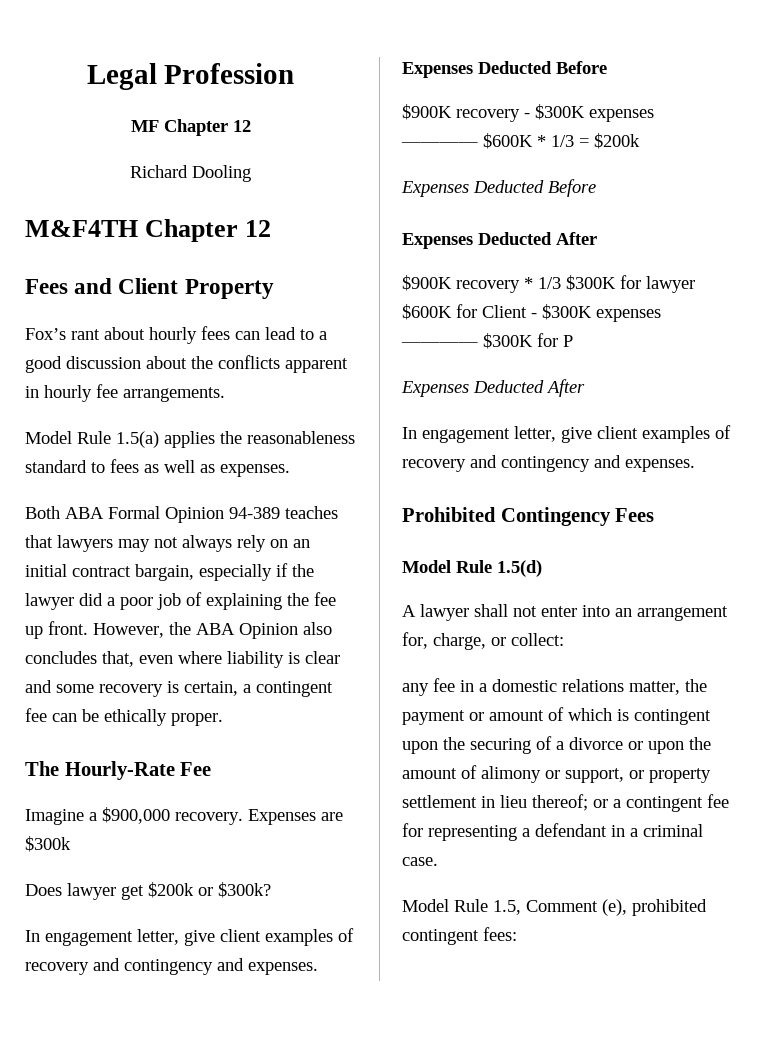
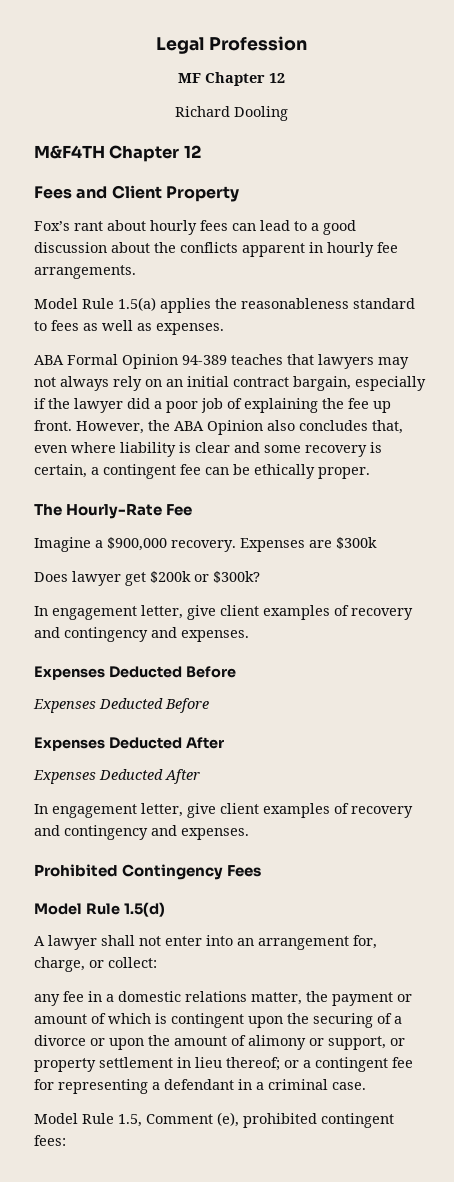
- Both ABA Formal Opinion 94-389 teaches that lawyers may not always rely on an initial contract bargain, especially if the lawyer did a poor job of explaining the fee up front.
+ ABA Formal Opinion 94-389 teaches that lawyers may not always rely on an initial contract bargain, especially if the lawyer did a poor job of explaining the fee up front.
- $900K recovery - $300K expenses ———— $600K * 1/3 = $200k
- $900K recovery * 1/3 $300K for lawyer $600K for Client - $300K expenses ———— $300K for P

